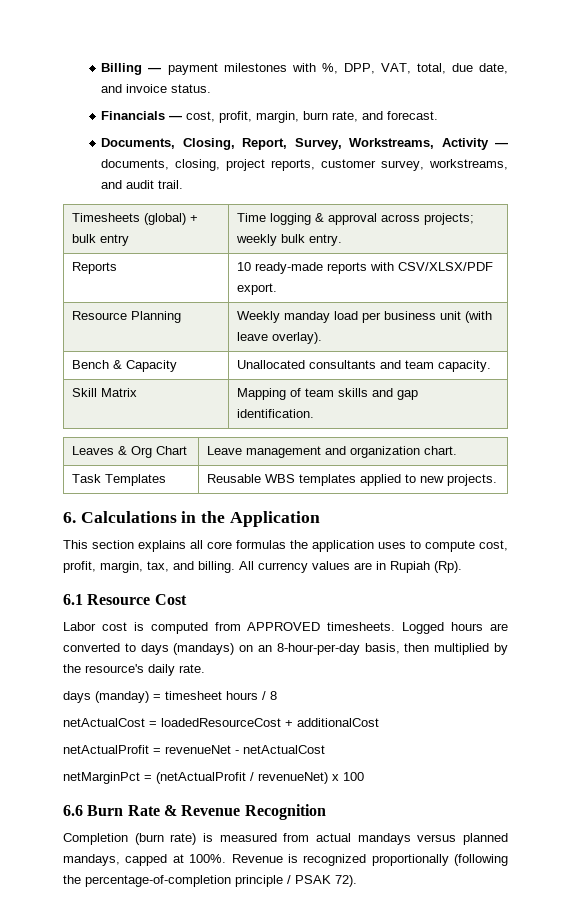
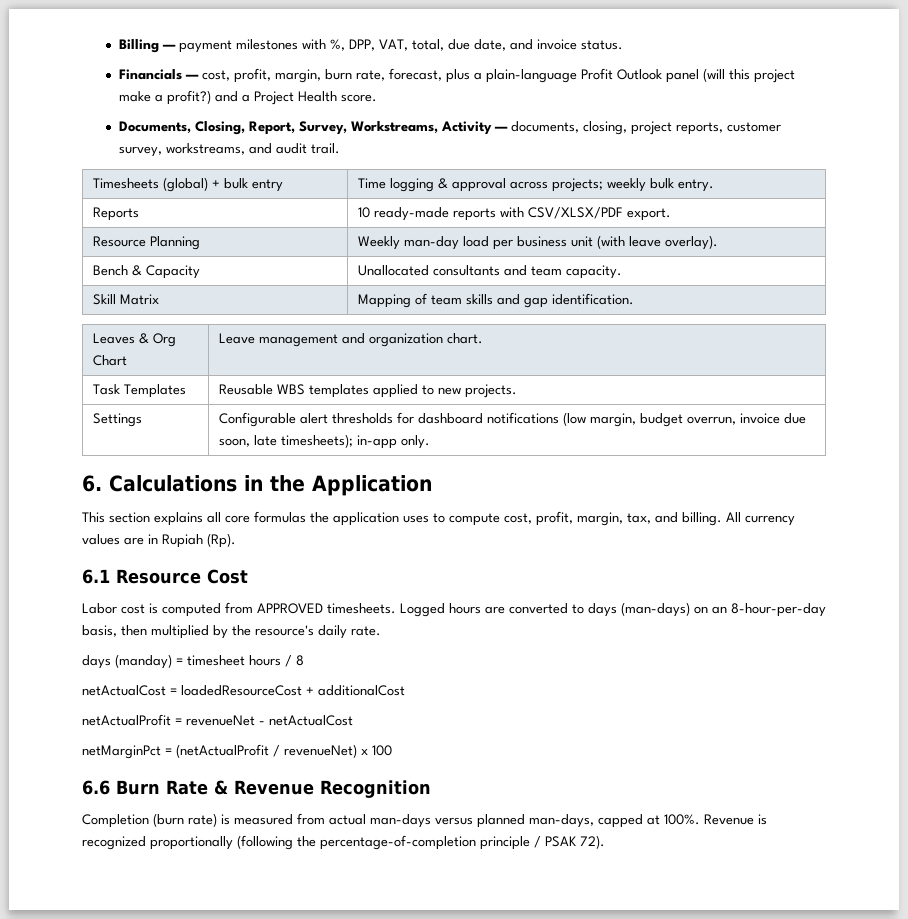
- Financials — cost, profit, margin, burn rate, and forecast.
+ Financials — cost, profit, margin, burn rate, forecast, plus a plain-language Profit Outlook panel (will this project make a profit?) and a Project Health score.
- Resource Planning | Weekly manday load per business unit (with leave overlay).
+ Resource Planning | Weekly man-day load per business unit (with leave overlay).
+ Settings | Configurable alert thresholds for dashboard notifications (low margin, budget overrun, invoice due soon, late timesheets); in-app only.
- Logged hours are converted to days (mandays) on an 8-hour-per-day basis, then multiplied by the resource's daily rate.
+ Logged hours are converted to days (man-days) on an 8-hour-per-day basis, then multiplied by the resource's daily rate.
- Completion (burn rate) is measured from actual mandays versus planned mandays, capped at 100%.
+ Completion (burn rate) is measured from actual man-days versus planned man-days, capped at 100%.

